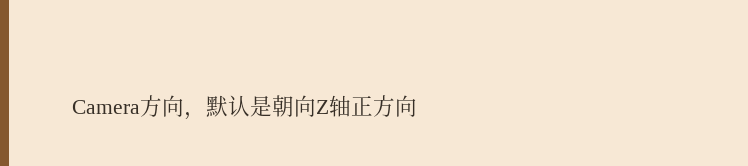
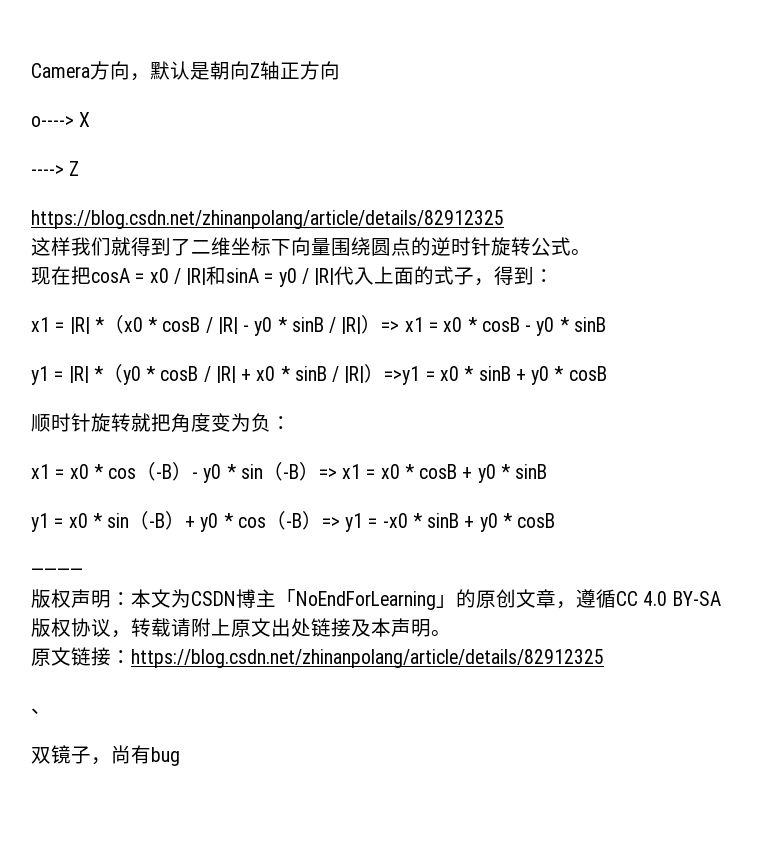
+ o----> X
+ ----> Z
+ https://blog.csdn.net/zhinanpolang/article/details/82912325
+ 这样我们就得到了二维坐标下向量围绕圆点的逆时针旋转公式。
+ 现在把cosA = x0 / |R|和sinA = y0 / |R|代入上面的式子，得到：
+ x1 = |R| *（x0 * cosB / |R| - y0 * sinB / |R|）=> x1 = x0 * cosB - y0 * sinB
+ y1 = |R| *（y0 * cosB / |R| + x0 * sinB / |R|）=>y1 = x0 * sinB + y0 * cosB
+ 顺时针旋转就把角度变为负：
+ x1 = x0 * cos（-B）- y0 * sin（-B）=> x1 = x0 * cosB + y0 * sinB
+ y1 = x0 * sin（-B）+ y0 * cos（-B）=> y1 = -x0 * sinB + y0 * cosB
+ ————
+ 版权声明：本文为CSDN博主「NoEndForLearning」的原创文章，遵循CC 4.0 BY-SA版权协议，转载请附上原文出处链接及本声明。
+ 原文链接：https://blog.csdn.net/zhinanpolang/article/details/82912325
+ 、
+ 双镜子，尚有bug

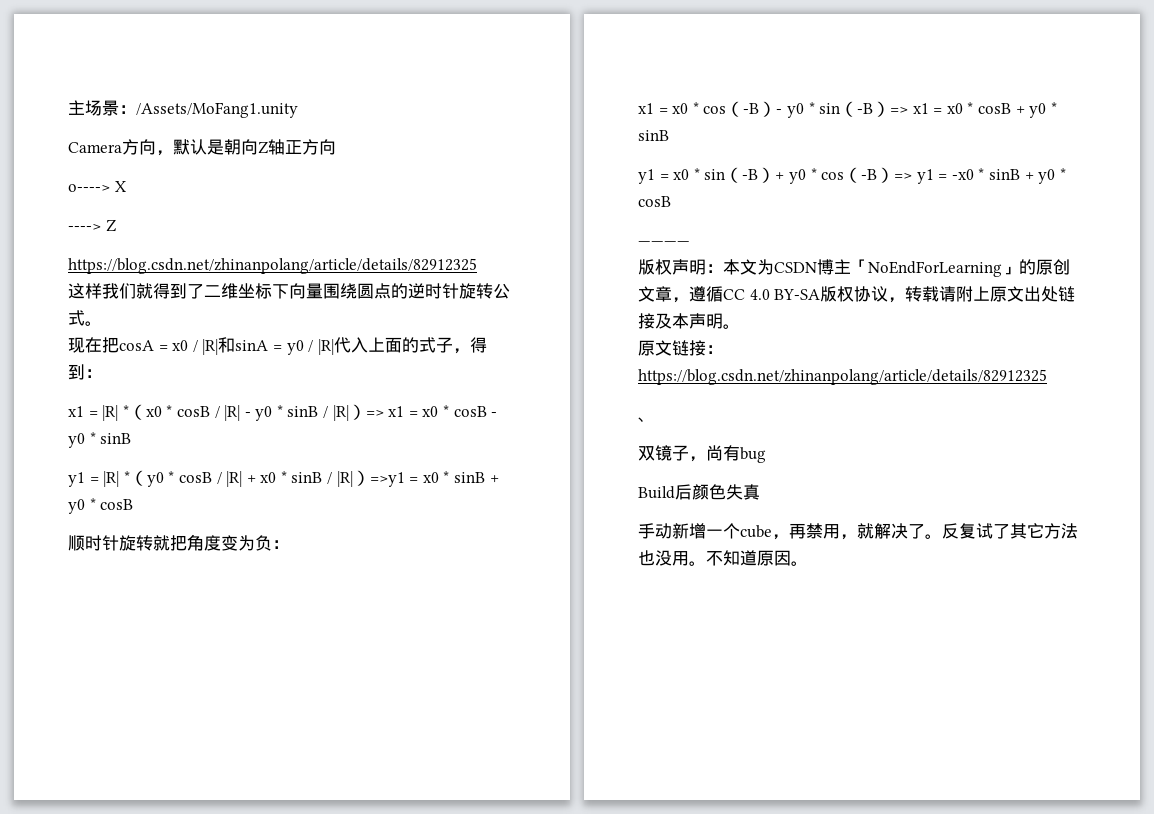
+ 主场景：/Assets/MoFang1.unity
+ Build后颜色失真
+ 手动新增一个cube，再禁用，就解决了。反复试了其它方法也没用。不知道原因。

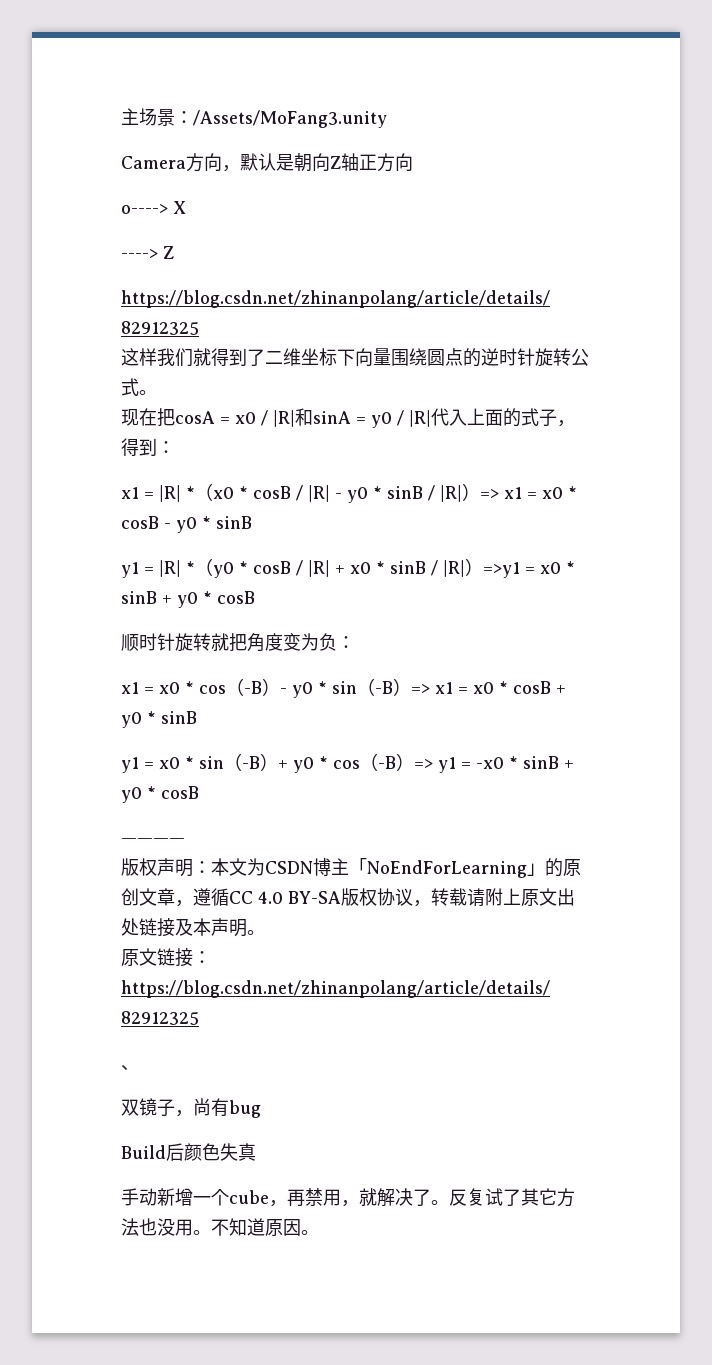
- 主场景：/Assets/MoFang1.unity
+ 主场景：/Assets/MoFang3.unity

